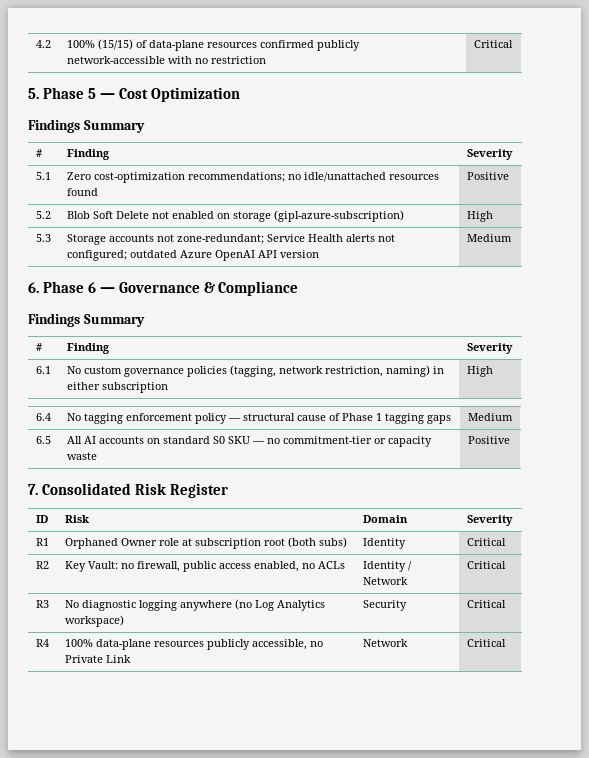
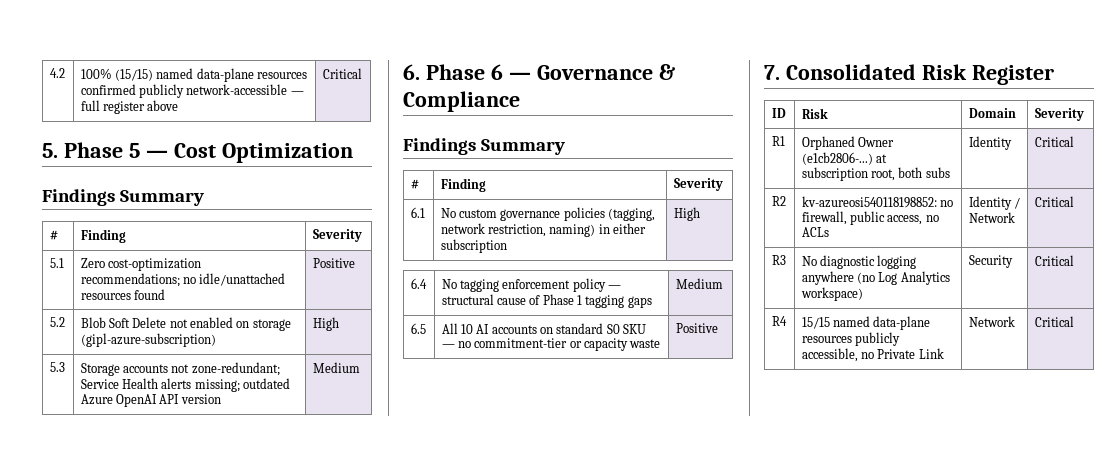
- 4.2 | 100% (15/15) of data-plane resources confirmed publicly network-accessible with no restriction | Critical
+ 4.2 | 100% (15/15) named data-plane resources confirmed publicly network-accessible — full register above | Critical
- 5.3 | Storage accounts not zone-redundant; Service Health alerts not configured; outdated Azure OpenAI API version | Medium
+ 5.3 | Storage accounts not zone-redundant; Service Health alerts missing; outdated Azure OpenAI API version | Medium
- 6.5 | All AI accounts on standard S0 SKU — no commitment-tier or capacity waste | Positive
+ 6.5 | All 10 AI accounts on standard S0 SKU — no commitment-tier or capacity waste | Positive
- R1 | Orphaned Owner role at subscription root (both subs) | Identity | Critical
+ R1 | Orphaned Owner (e1cb2806-...) at subscription root, both subs | Identity | Critical
- R2 | Key Vault: no firewall, public access enabled, no ACLs | Identity / Network | Critical
+ R2 | kv-azureosi540118198852: no firewall, public access, no ACLs | Identity / Network | Critical
- R4 | 100% data-plane resources publicly accessible, no Private Link | Network | Critical
+ R4 | 15/15 named data-plane resources publicly accessible, no Private Link | Network | Critical

